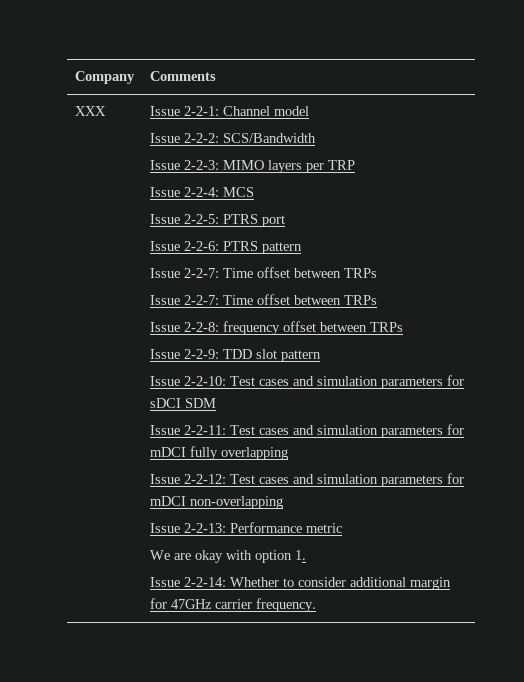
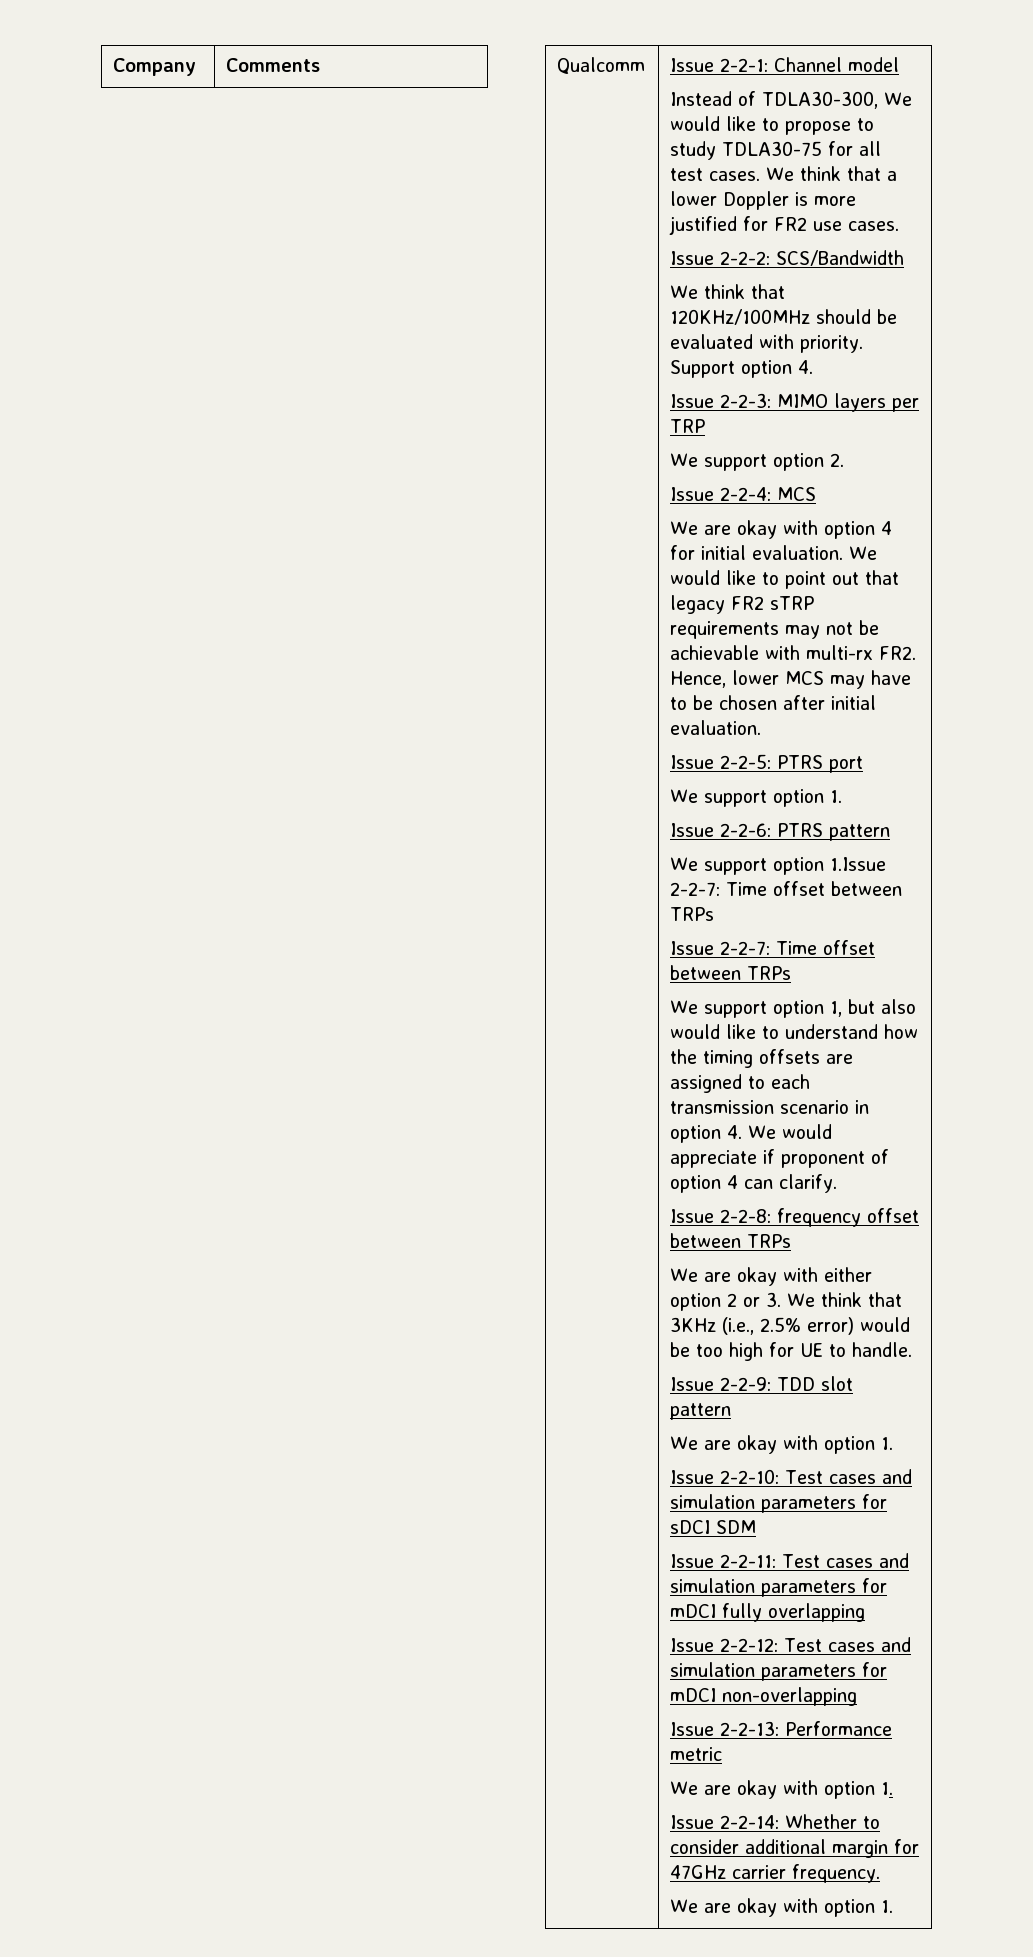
- XXX
+ Qualcomm
+ Instead of TDLA30-300, We would like to propose to study TDLA30-75 for all test cases. We think that a lower Doppler is more justified for FR2 use cases.
  Issue 2-2-2: SCS/Bandwidth
+ We think that 120KHz/100MHz should be evaluated with priority. Support option 4.
+ We support option 2.
+ We are okay with option 4 for initial evaluation. We would like to point out that legacy FR2 sTRP requirements may not be achievable with multi-rx FR2. Hence, lower MCS may have to be chosen after initial evaluation.
+ We support option 1.
  Issue 2-2-6: PTRS pattern
- Issue 2-2-7: Time offset between TRPs
+ We support option 1.Issue 2-2-7: Time offset between TRPs
+ We support option 1, but also would like to understand how the timing offsets are assigned to each transmission scenario in option 4. We would appreciate if proponent of option 4 can clarify.
+ We are okay with either option 2 or 3. We think that 3KHz (i.e., 2.5% error) would be too high for UE to handle.
  Issue 2-2-9: TDD slot pattern
+ We are okay with option 1.
  Issue 2-2-14: Whether to consider additional margin for 47GHz carrier frequency.
+ We are okay with option 1.

